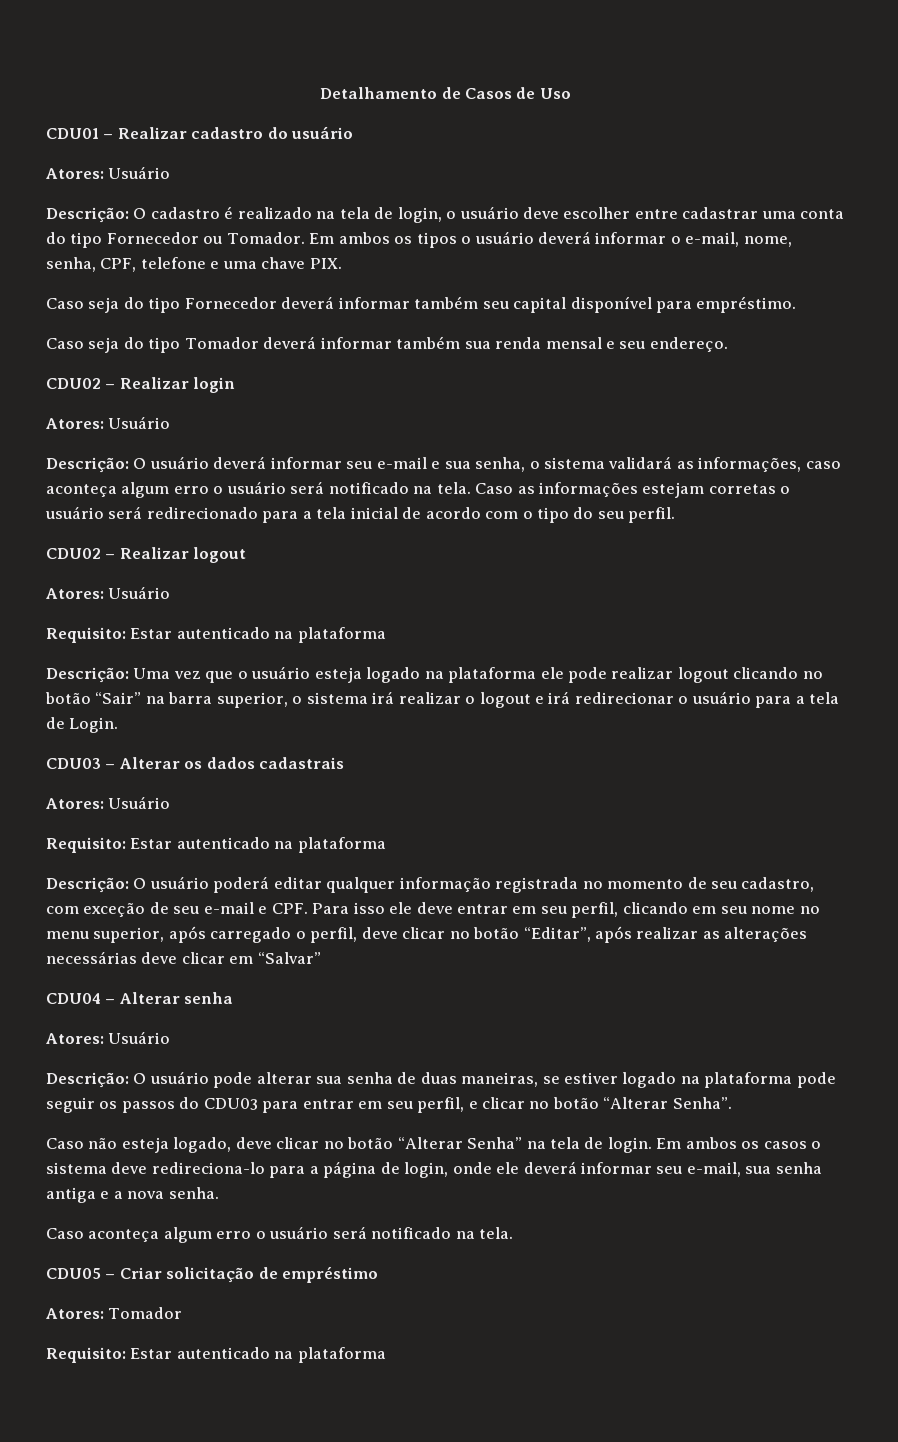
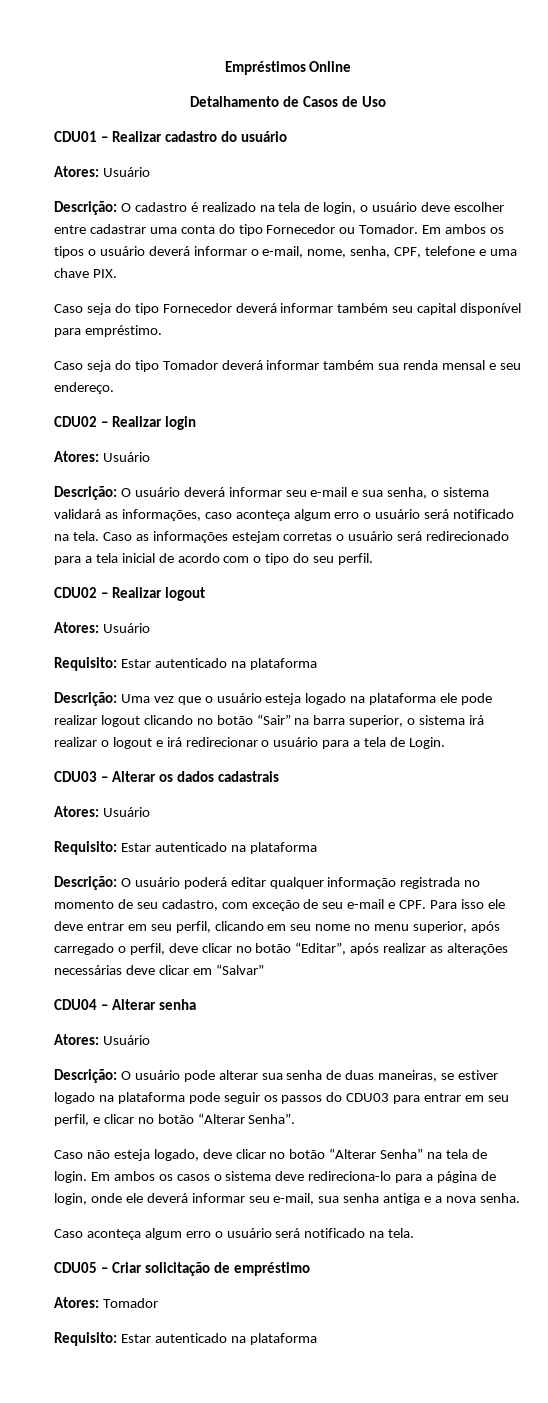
+ Empréstimos Online

